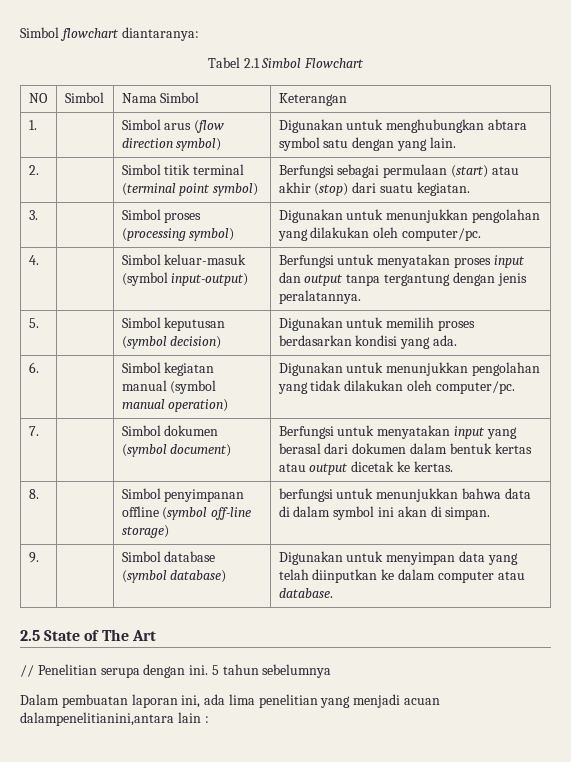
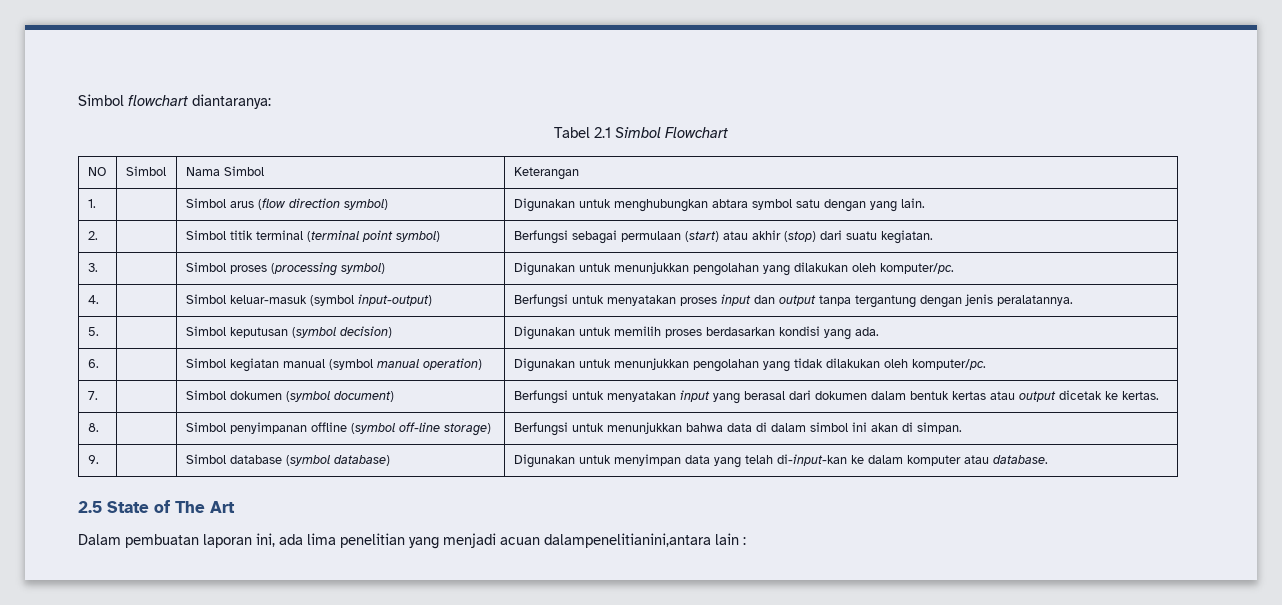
- 3. | | Simbol proses (processing symbol) | Digunakan untuk menunjukkan pengolahan yang dilakukan oleh computer/pc.
+ 3. | | Simbol proses (processing symbol) | Digunakan untuk menunjukkan pengolahan yang dilakukan oleh komputer/pc.
- 6. | | Simbol kegiatan manual (symbol manual operation) | Digunakan untuk menunjukkan pengolahan yang tidak dilakukan oleh computer/pc.
+ 6. | | Simbol kegiatan manual (symbol manual operation) | Digunakan untuk menunjukkan pengolahan yang tidak dilakukan oleh komputer/pc.
- 8. | | Simbol penyimpanan offline (symbol off-line storage) | berfungsi untuk menunjukkan bahwa data di dalam symbol ini akan di simpan.
+ 8. | | Simbol penyimpanan offline (symbol off-line storage) | Berfungsi untuk menunjukkan bahwa data di dalam simbol ini akan di simpan.
- 9. | | Simbol database (symbol database) | Digunakan untuk menyimpan data yang telah diinputkan ke dalam computer atau database.
+ 9. | | Simbol database (symbol database) | Digunakan untuk menyimpan data yang telah di-input-kan ke dalam komputer atau database.
- // Penelitian serupa dengan ini. 5 tahun sebelumnya

